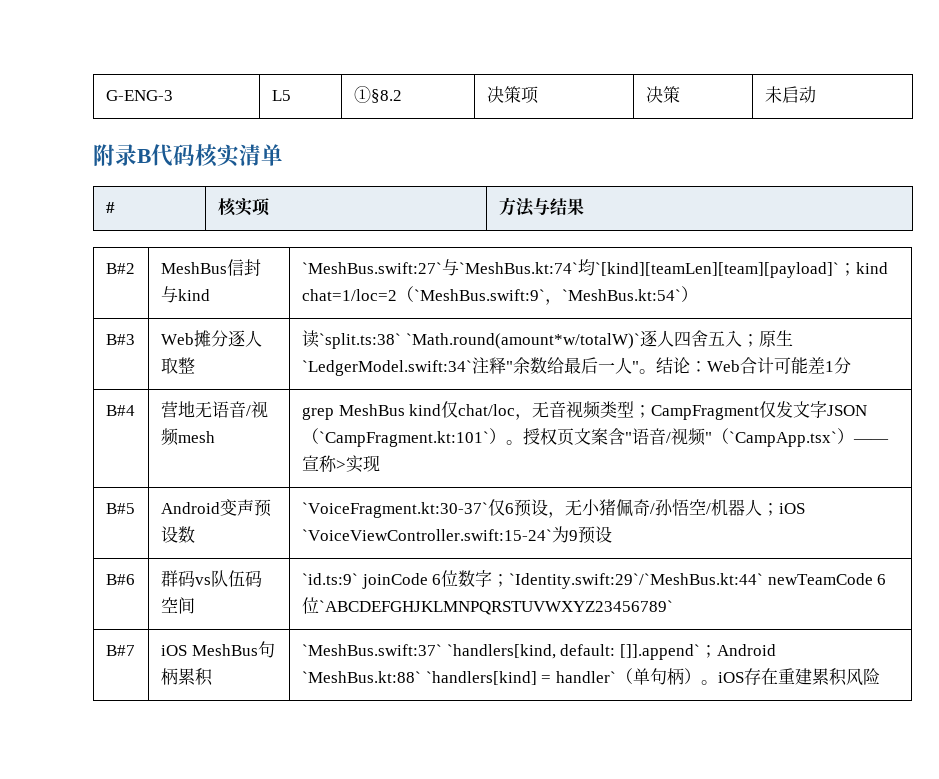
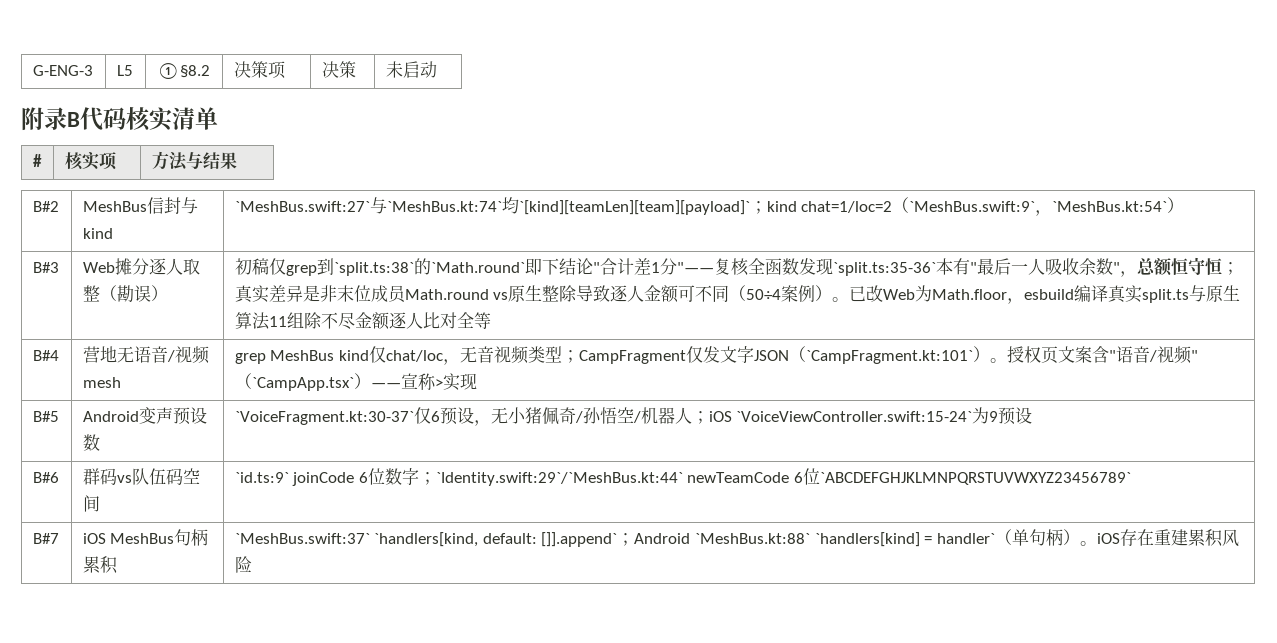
- Web摊分逐人取整 | 读`split.ts:38` `Math.round(amount*w/totalW)`逐人四舍五入；原生`LedgerModel.swift:34`注释"余数给最后一人"。结论：Web合计可能差1分
+ Web摊分逐人取整（勘误） | 初稿仅grep到`split.ts:38`的`Math.round`即下结论"合计差1分"——复核全函数发现`split.ts:35-36`本有"最后一人吸收余数"，总额恒守恒；真实差异是非末位成员Math.round vs原生整除导致逐人金额可不同（50÷4案例）。已改Web为Math.floor，esbuild编译真实split.ts与原生算法11组除不尽金额逐人比对全等

